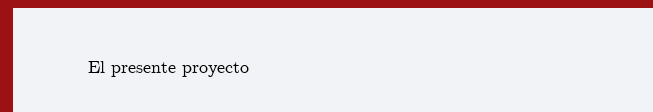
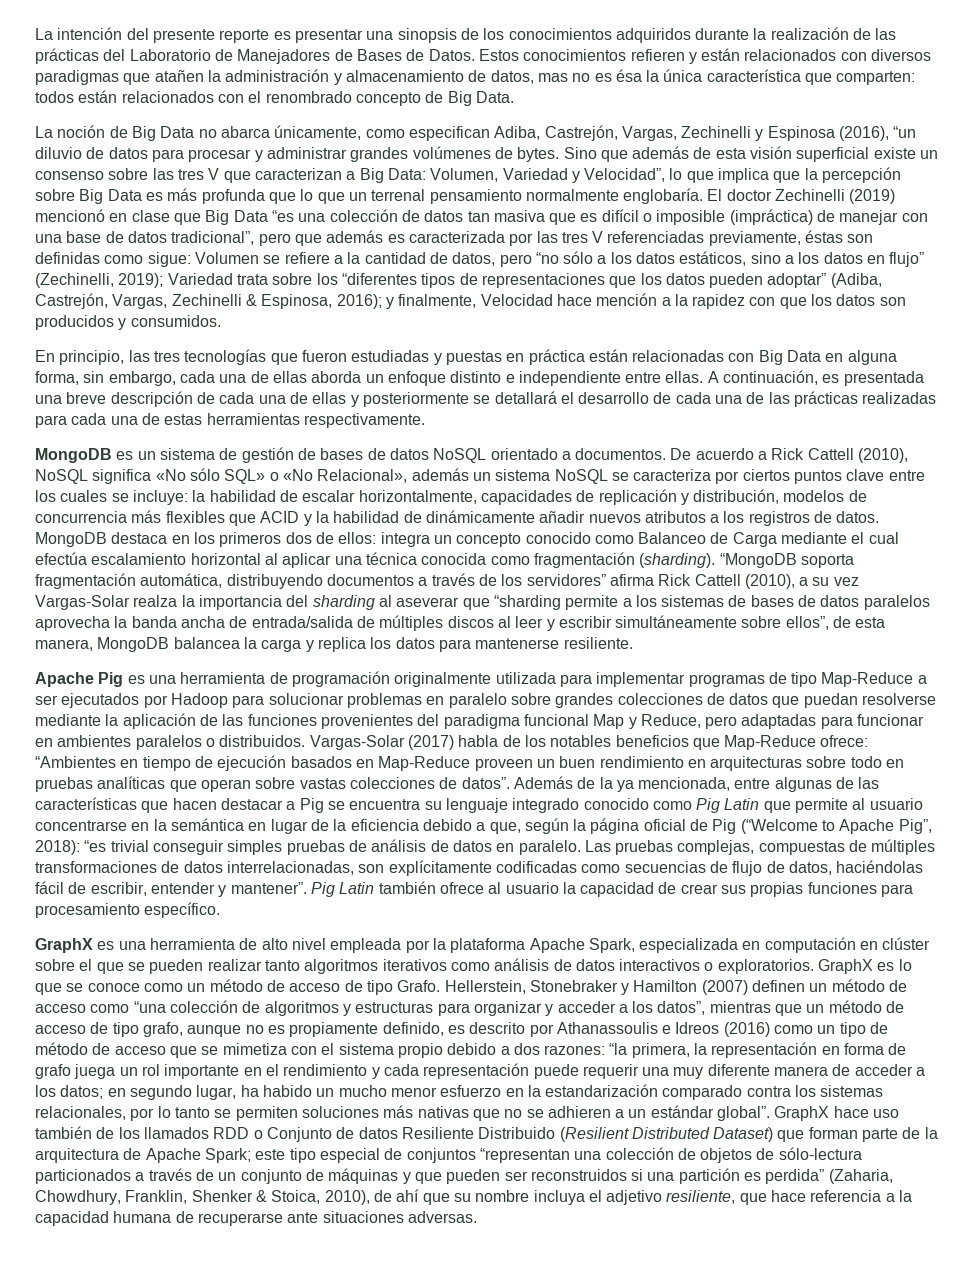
- El presente proyecto
+ La intención del presente reporte es presentar una sinopsis de los conocimientos adquiridos durante la realización de las prácticas del Laboratorio de Manejadores de Bases de Datos. Estos conocimientos refieren y están relacionados con diversos paradigmas que atañen la administración y almacenamiento de datos, mas no es ésa la única característica que comparten: todos están relacionados con el renombrado concepto de Big Data.
+ La noción de Big Data no abarca únicamente, como especifican Adiba, Castrejón, Vargas, Zechinelli y Espinosa (2016), “un diluvio de datos para procesar y administrar grandes volúmenes de bytes. Sino que además de esta visión superficial existe un consenso sobre las tres V que caracterizan a Big Data: Volumen, Variedad y Velocidad”, lo que implica que la percepción sobre Big Data es más profunda que lo que un terrenal pensamiento normalmente englobaría. El doctor Zechinelli (2019) mencionó en clase que Big Data “es una colección de datos tan masiva que es difícil o imposible (impráctica) de manejar con una base de datos tradicional”, pero que además es caracterizada por las tres V referenciadas previamente, éstas son definidas como sigue: Volumen se refiere a la cantidad de datos, pero “no sólo a los datos estáticos, sino a los datos en flujo” (Zechinelli, 2019); Variedad trata sobre los “diferentes tipos de representaciones que los datos pueden adoptar” (Adiba, Castrejón, Vargas, Zechinelli & Espinosa, 2016); y finalmente, Velocidad hace mención a la rapidez con que los datos son producidos y consumidos.
+ En principio, las tres tecnologías que fueron estudiadas y puestas en práctica están relacionadas con Big Data en alguna forma, sin embargo, cada una de ellas aborda un enfoque distinto e independiente entre ellas. A continuación, es presentada una breve descripción de cada una de ellas y posteriormente se detallará el desarrollo de cada una de las prácticas realizadas para cada una de estas herramientas respectivamente.
+ MongoDB es un sistema de gestión de bases de datos NoSQL orientado a documentos. De acuerdo a Rick Cattell (2010), NoSQL significa «No sólo SQL» o «No Relacional», además un sistema NoSQL se caracteriza por ciertos puntos clave entre los cuales se incluye: la habilidad de escalar horizontalmente, capacidades de replicación y distribución, modelos de concurrencia más flexibles que ACID y la habilidad de dinámicamente añadir nuevos atributos a los registros de datos. MongoDB destaca en los primeros dos de ellos: integra un concepto conocido como Balanceo de Carga mediante el cual efectúa escalamiento horizontal al aplicar una técnica conocida como fragmentación (sharding). “MongoDB soporta fragmentación automática, distribuyendo documentos a través de los servidores” afirma Rick Cattell (2010), a su vez Vargas-Solar realza la importancia del sharding al aseverar que “sharding permite a los sistemas de bases de datos paralelos aprovecha la banda ancha de entrada/salida de múltiples discos al leer y escribir simultáneamente sobre ellos”, de esta manera, MongoDB balancea la carga y replica los datos para mantenerse resiliente.
+ Apache Pig es una herramienta de programación originalmente utilizada para implementar programas de tipo Map-Reduce a ser ejecutados por Hadoop para solucionar problemas en paralelo sobre grandes colecciones de datos que puedan resolverse mediante la aplicación de las funciones provenientes del paradigma funcional Map y Reduce, pero adaptadas para funcionar en ambientes paralelos o distribuidos. Vargas-Solar (2017) habla de los notables beneficios que Map-Reduce ofrece: “Ambientes en tiempo de ejecución basados en Map-Reduce proveen un buen rendimiento en arquitecturas sobre todo en pruebas analíticas que operan sobre vastas colecciones de datos”. Además de la ya mencionada, entre algunas de las características que hacen destacar a Pig se encuentra su lenguaje integrado conocido como Pig Latin que permite al usuario concentrarse en la semántica en lugar de la eficiencia debido a que, según la página oficial de Pig (“Welcome to Apache Pig”, 2018): “es trivial conseguir simples pruebas de análisis de datos en paralelo. Las pruebas complejas, compuestas de múltiples transformaciones de datos interrelacionadas, son explícitamente codificadas como secuencias de flujo de datos, haciéndolas fácil de escribir, entender y mantener”. Pig Latin también ofrece al usuario la capacidad de crear sus propias funciones para procesamiento específico.
+ GraphX es una herramienta de alto nivel empleada por la plataforma Apache Spark, especializada en computación en clúster sobre el que se pueden realizar tanto algoritmos iterativos como análisis de datos interactivos o exploratorios. GraphX es lo que se conoce como un método de acceso de tipo Grafo. Hellerstein, Stonebraker y Hamilton (2007) definen un método de acceso como “una colección de algoritmos y estructuras para organizar y acceder a los datos”, mientras que un método de acceso de tipo grafo, aunque no es propiamente definido, es descrito por Athanassoulis e Idreos (2016) como un tipo de método de acceso que se mimetiza con el sistema propio debido a dos razones: “la primera, la representación en forma de grafo juega un rol importante en el rendimiento y cada representación puede requerir una muy diferente manera de acceder a los datos; en segundo lugar, ha habido un mucho menor esfuerzo en la estandarización comparado contra los sistemas relacionales, por lo tanto se permiten soluciones más nativas que no se adhieren a un estándar global”. GraphX hace uso también de los llamados RDD o Conjunto de datos Resiliente Distribuido (Resilient Distributed Dataset) que forman parte de la arquitectura de Apache Spark; este tipo especial de conjuntos “representan una colección de objetos de sólo-lectura particionados a través de un conjunto de máquinas y que pueden ser reconstruidos si una partición es perdida” (Zaharia, Chowdhury, Franklin, Shenker & Stoica, 2010), de ahí que su nombre incluya el adjetivo resiliente, que hace referencia a la capacidad humana de recuperarse ante situaciones adversas.

